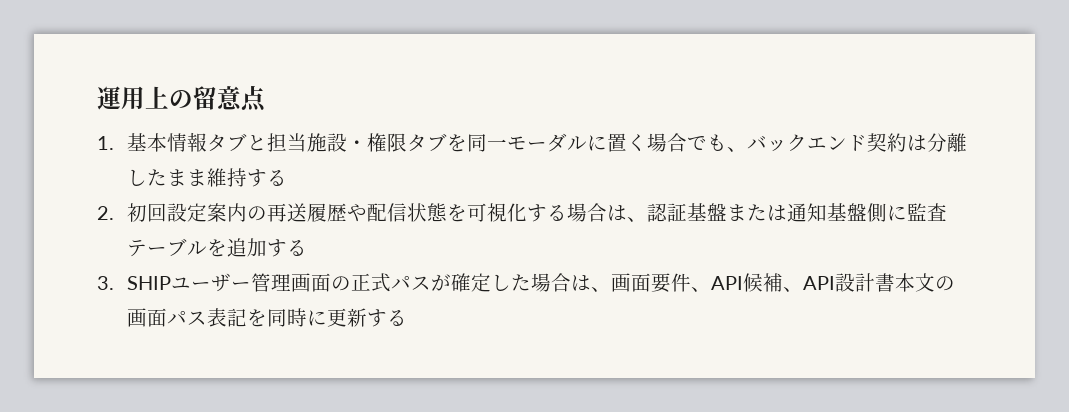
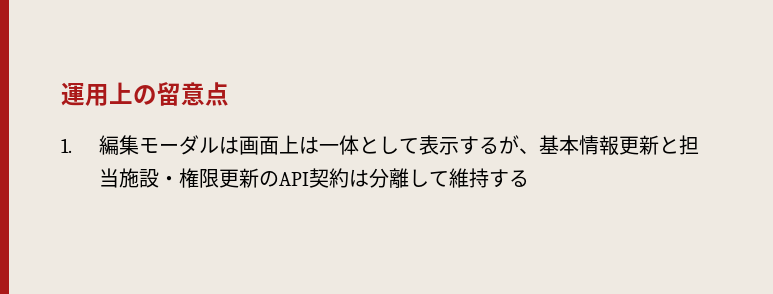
- 1.基本情報タブと担当施設・権限タブを同一モーダルに置く場合でも、バックエンド契約は分離したまま維持する
+ 1.編集モーダルは画面上は一体として表示するが、基本情報更新と担当施設・権限更新のAPI契約は分離して維持する
- 2.初回設定案内の再送履歴や配信状態を可視化する場合は、認証基盤または通知基盤側に監査テーブルを追加する
- 3. SHIPユーザー管理画面の正式パスが確定した場合は、画面要件、API候補、API設計書本文の画面パス表記を同時に更新する

